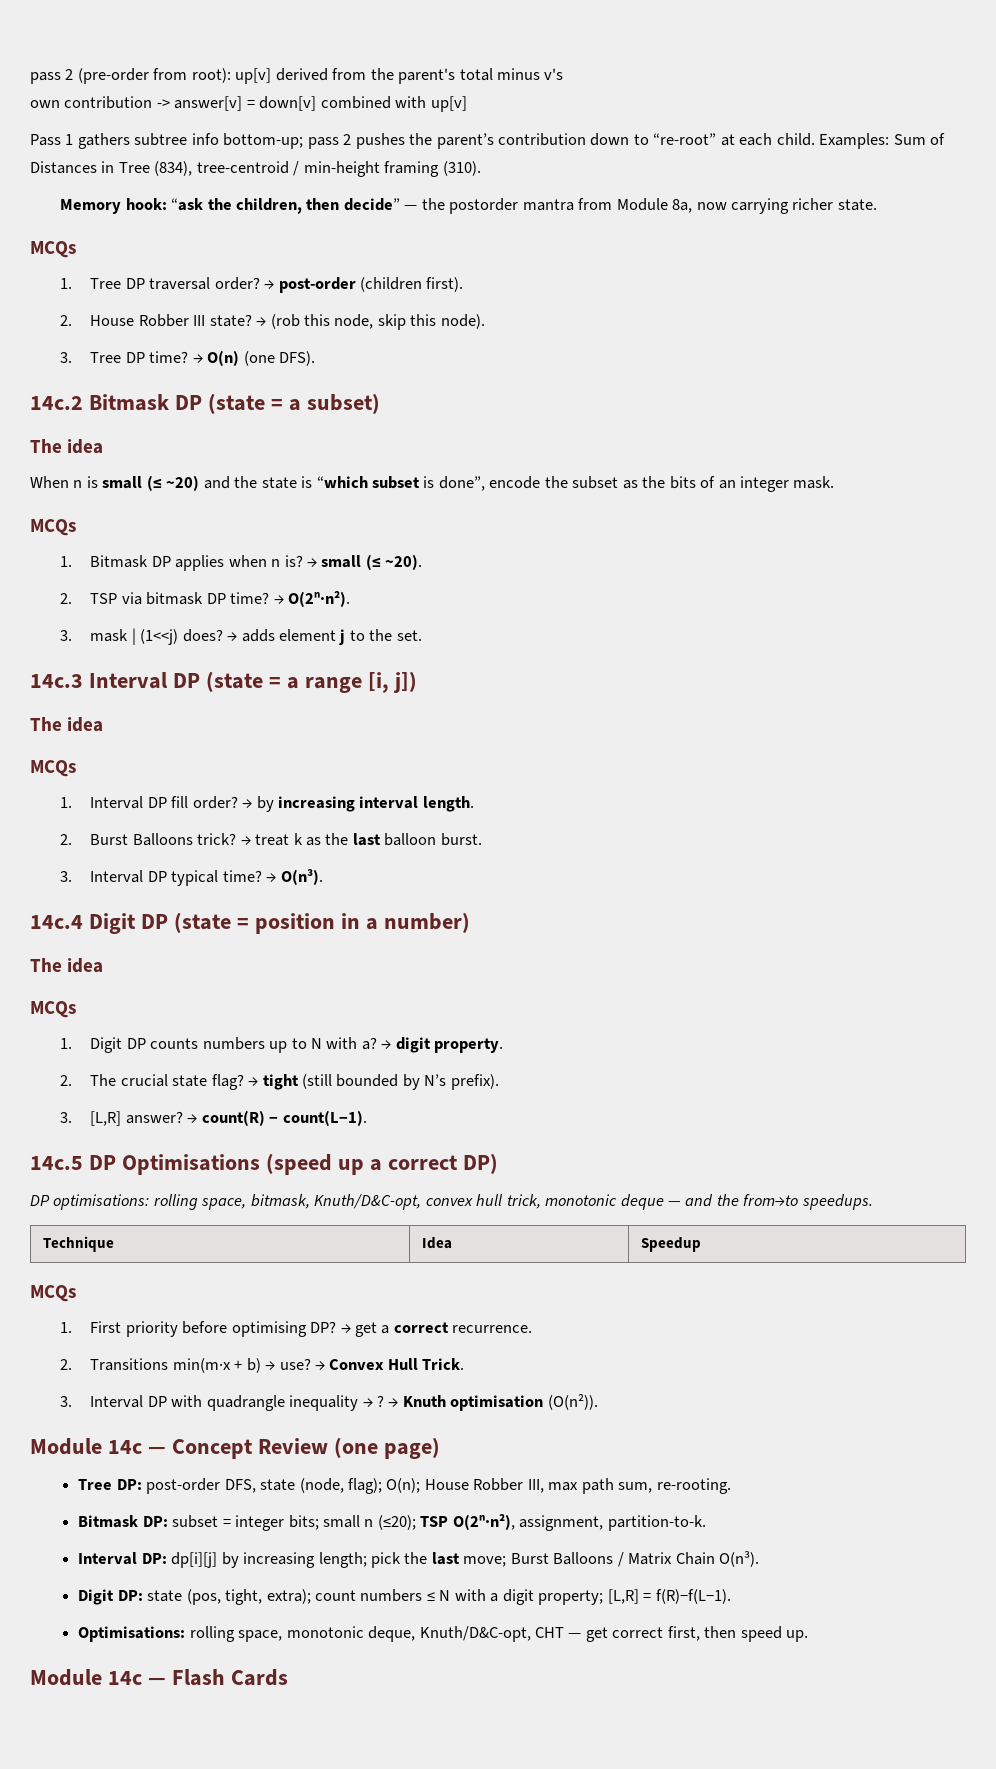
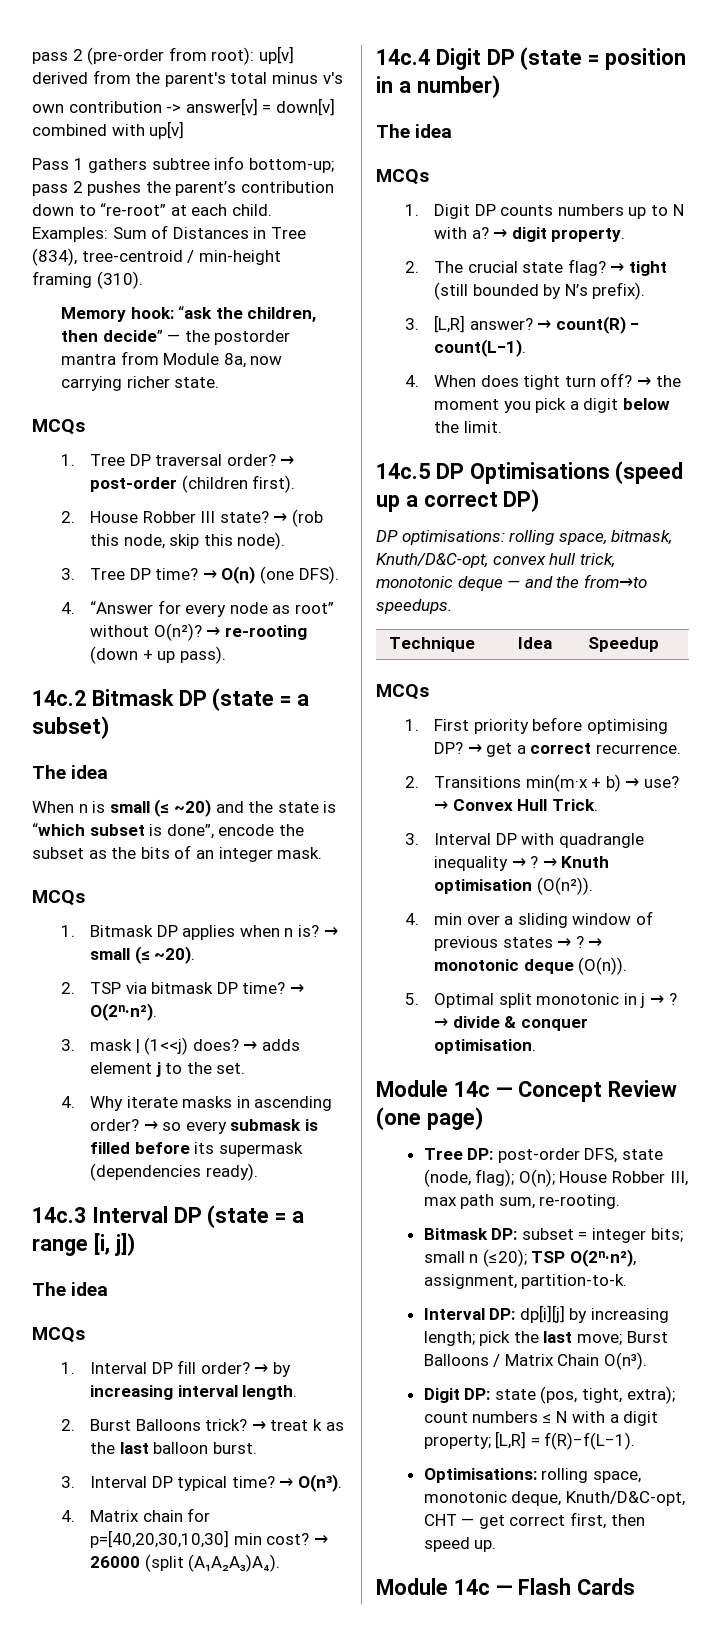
+ 4. “Answer for every node as root” without O(n²)? → re-rooting (down + up pass).
+ 4. Why iterate masks in ascending order? → so every submask is filled before its supermask (dependencies ready).
+ 4. Matrix chain for p=[40,20,30,10,30] min cost? → 26000 (split (A₁A₂A₃)A₄).
+ 4. When does tight turn off? → the moment you pick a digit below the limit.
+ 4. min over a sliding window of previous states → ? → monotonic deque (O(n)).
+ 5. Optimal split monotonic in j → ? → divide & conquer optimisation.

